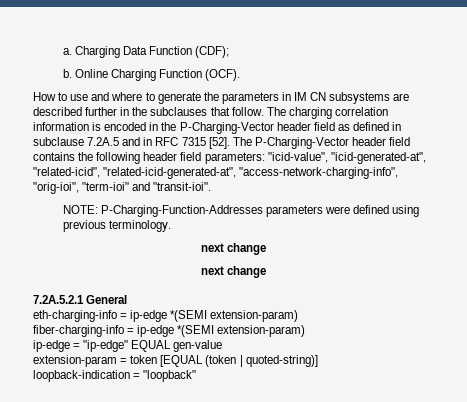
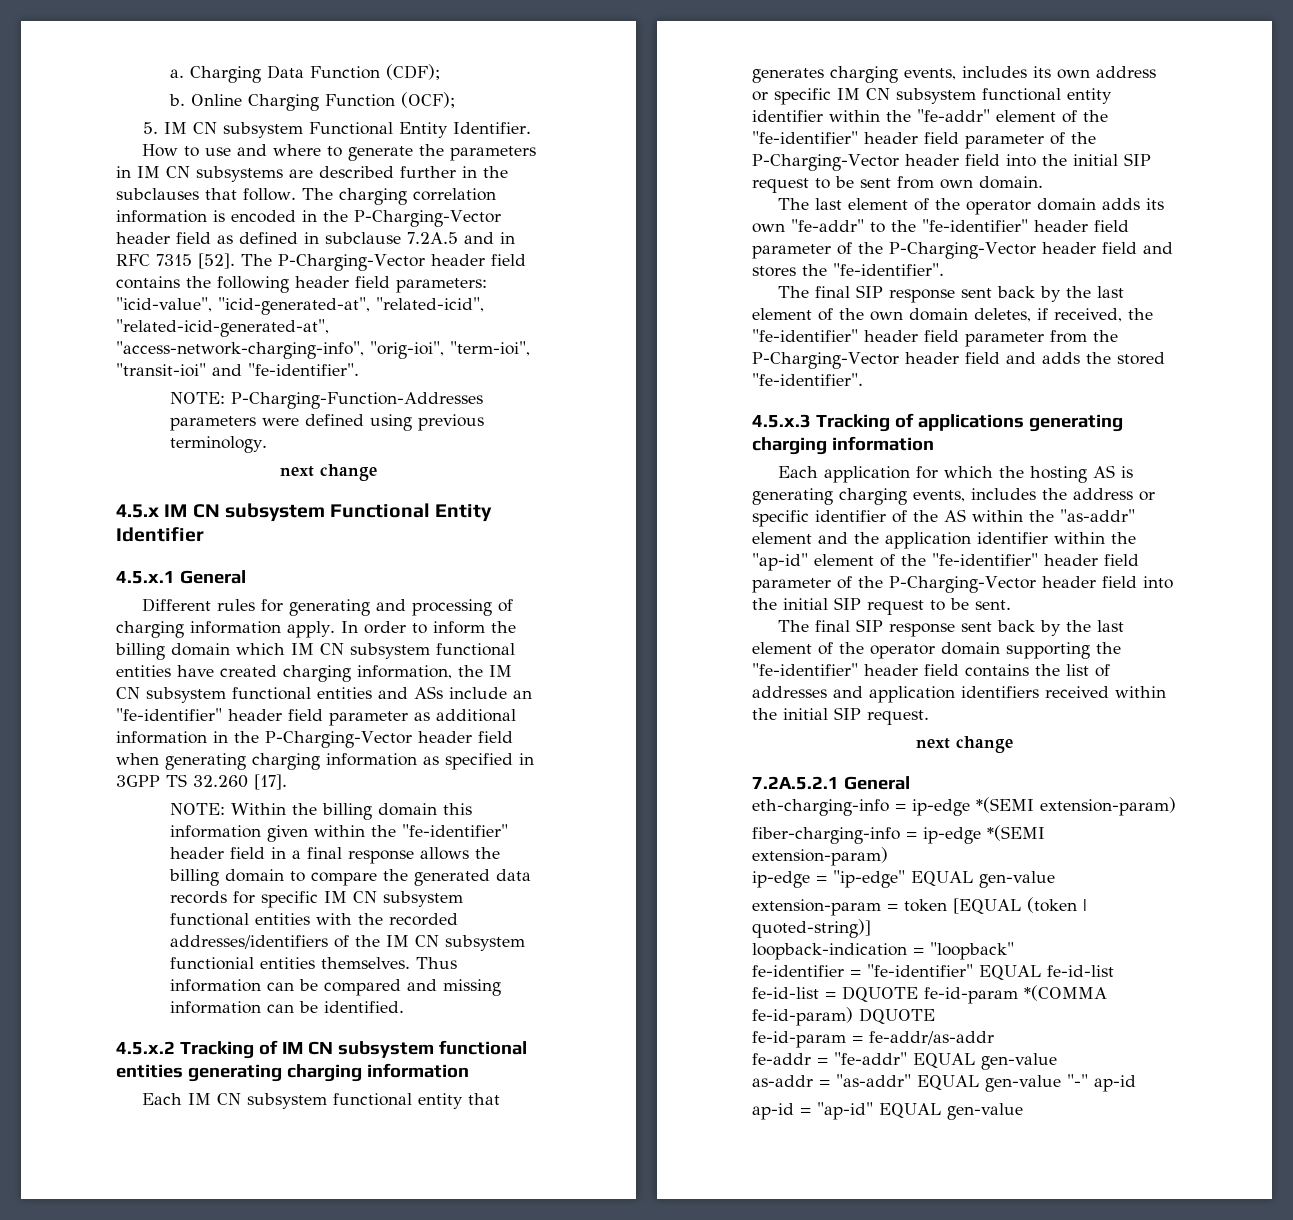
- Online Charging Function (OCF).
+ Online Charging Function (OCF);
+ 5. IM CN subsystem Functional Entity Identifier.
- The P-Charging-Vector header field contains the following header field parameters: "icid-value", "icid-generated-at", "related-icid", "related-icid-generated-at", "access-network-charging-info", "orig-ioi", "term-ioi" and "transit-ioi".
+ The P-Charging-Vector header field contains the following header field parameters: "icid-value", "icid-generated-at", "related-icid", "related-icid-generated-at", "access-network-charging-info", "orig-ioi", "term-ioi", "transit-ioi" and "fe-identifier".
+ 4.5.x IM CN subsystem Functional Entity Identifier
+ 4.5.x.1 General
+ Different rules for generating and processing of charging information apply. In order to inform the billing domain which IM CN subsystem functional entities have created charging information, the IM CN subsystem functional entities and ASs include an "fe-identifier" header field parameter as additional information in the P-Charging-Vector header field when generating charging information as specified in 3GPP TS 32.260 [17].
+ NOTE: Within the billing domain this information given within the "fe-identifier" header field in a final response allows the billing domain to compare the generated data records for specific IM CN subsystem functional entities with the recorded addresses/identifiers of the IM CN subsystem functionial entities themselves. Thus information can be compared and missing information can be identified.
+ 4.5.x.2 Tracking of IM CN subsystem functional entities generating charging information
+ Each IM CN subsystem functional entity that generates charging events, includes its own address or specific IM CN subsystem functional entity identifier within the "fe-addr" element of the "fe-identifier" header field parameter of the P-Charging-Vector header field into the initial SIP request to be sent from own domain.
+ The last element of the operator domain adds its own "fe-addr" to the "fe-identifier" header field parameter of the P-Charging-Vector header field and stores the "fe-identifier".
+ The final SIP response sent back by the last element of the own domain deletes, if received, the "fe-identifier" header field parameter from the P-Charging-Vector header field and adds the stored "fe-identifier".
+ 4.5.x.3 Tracking of applications generating charging information
+ Each application for which the hosting AS is generating charging events, includes the address or specific identifier of the AS within the "as-addr" element and the application identifier within the "ap-id" element of the "fe-identifier" header field parameter of the P-Charging-Vector header field into the initial SIP request to be sent.
+ The final SIP response sent back by the last element of the operator domain supporting the "fe-identifier" header field contains the list of addresses and application identifiers received within the initial SIP request.
+ fe-identifier = "fe-identifier" EQUAL fe-id-list fe-id-list = DQUOTE fe-id-param *(COMMA fe-id-param) DQUOTE
+ fe-id-param = fe-addr/as-addr
+ fe-addr = "fe-addr" EQUAL gen-value
+ as-addr = "as-addr" EQUAL gen-value "-" ap-id
+ ap-id = "ap-id" EQUAL gen-value

